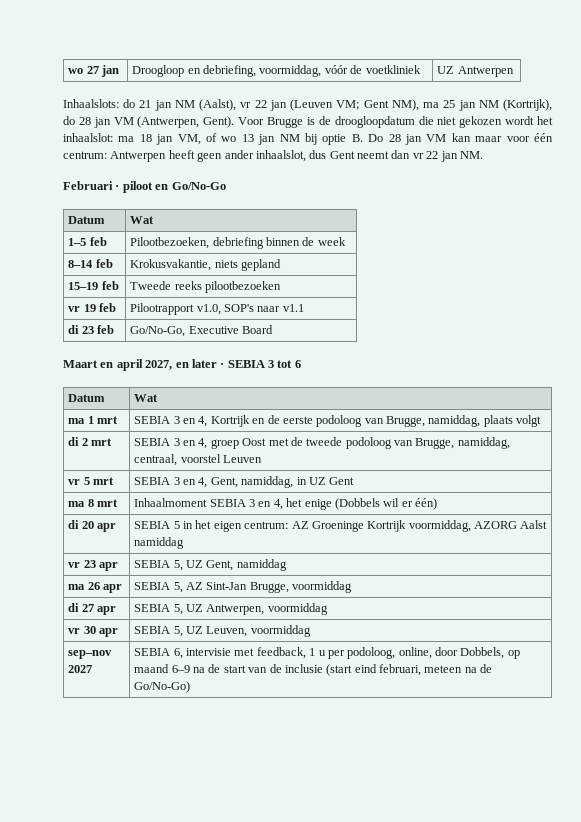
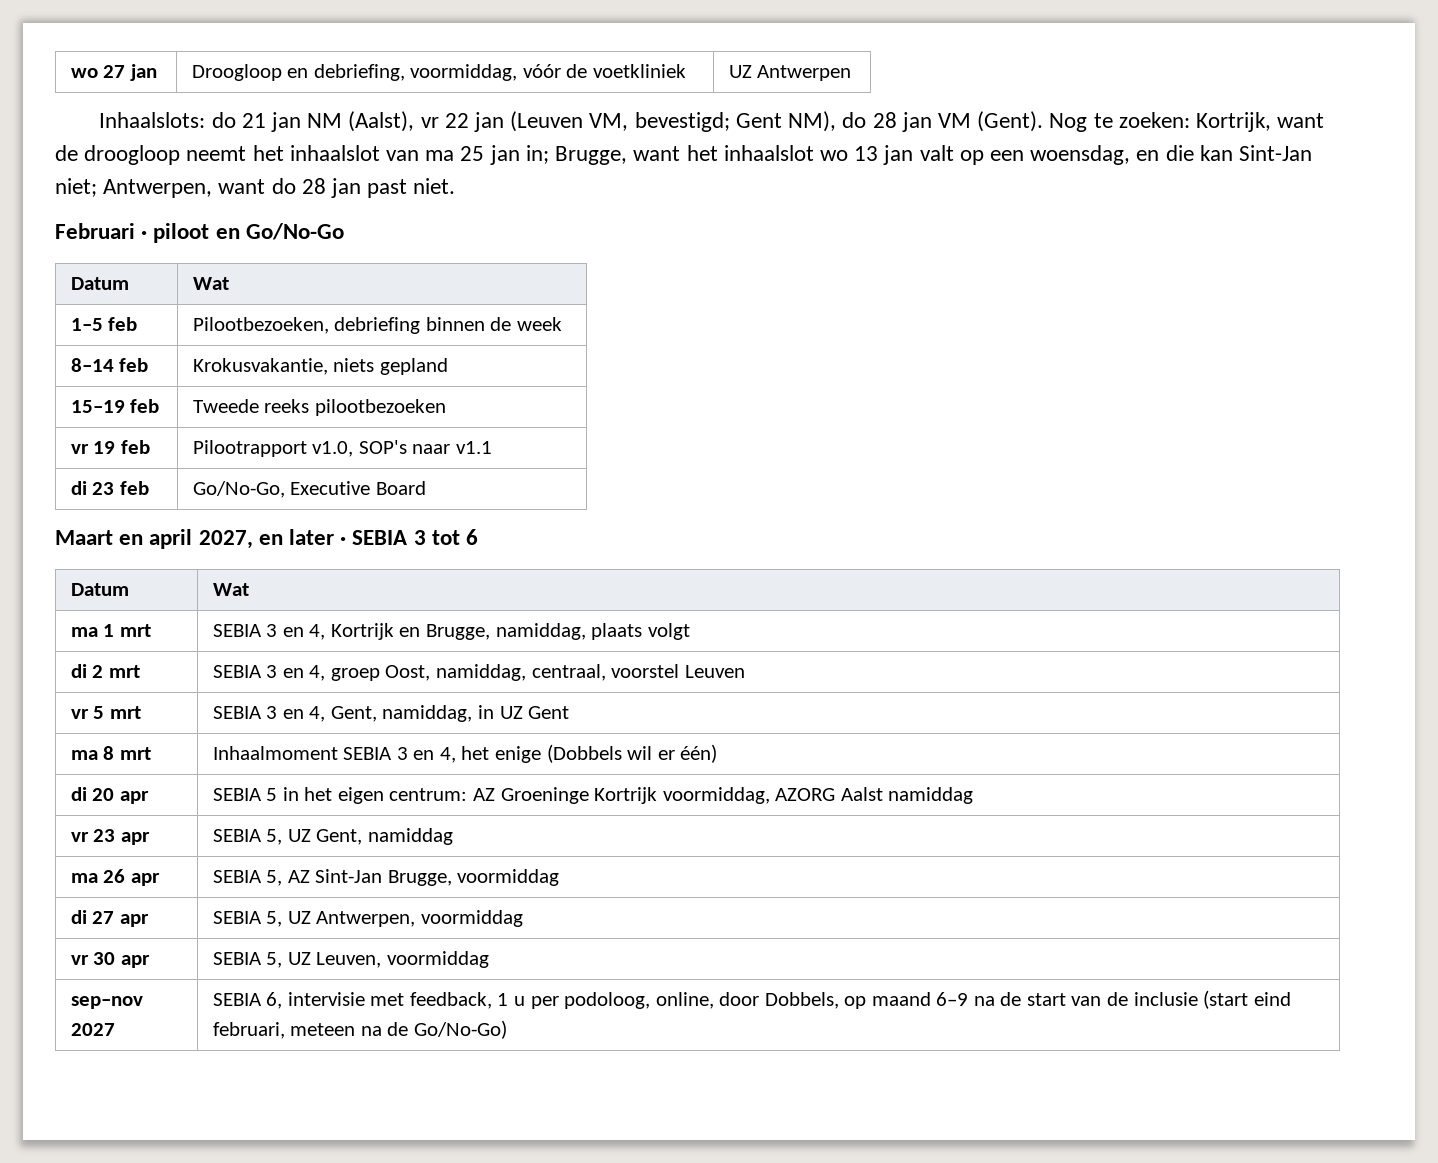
- Inhaalslots: do 21 jan NM (Aalst), vr 22 jan (Leuven VM; Gent NM), ma 25 jan NM (Kortrijk), do 28 jan VM (Antwerpen, Gent). Voor Brugge is de droogloopdatum die niet gekozen wordt het inhaalslot: ma 18 jan VM, of wo 13 jan NM bij optie B. Do 28 jan VM kan maar voor één centrum: Antwerpen heeft geen ander inhaalslot, dus Gent neemt dan vr 22 jan NM.
+ Inhaalslots: do 21 jan NM (Aalst), vr 22 jan (Leuven VM, bevestigd; Gent NM), do 28 jan VM (Gent). Nog te zoeken: Kortrijk, want de droogloop neemt het inhaalslot van ma 25 jan in; Brugge, want het inhaalslot wo 13 jan valt op een woensdag, en die kan Sint-Jan niet; Antwerpen, want do 28 jan past niet.
- ma 1 mrt | SEBIA 3 en 4, Kortrijk en de eerste podoloog van Brugge, namiddag, plaats volgt
+ ma 1 mrt | SEBIA 3 en 4, Kortrijk en Brugge, namiddag, plaats volgt
- di 2 mrt | SEBIA 3 en 4, groep Oost met de tweede podoloog van Brugge, namiddag, centraal, voorstel Leuven
+ di 2 mrt | SEBIA 3 en 4, groep Oost, namiddag, centraal, voorstel Leuven

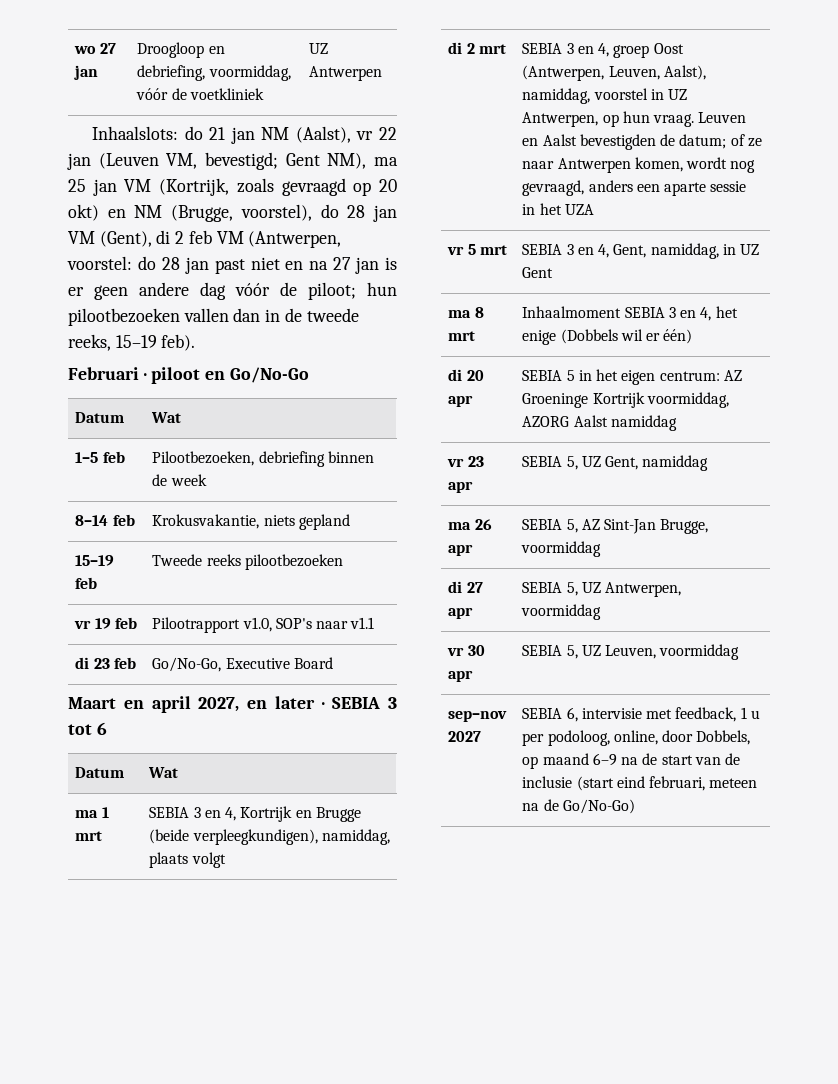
- Inhaalslots: do 21 jan NM (Aalst), vr 22 jan (Leuven VM, bevestigd; Gent NM), do 28 jan VM (Gent). Nog te zoeken: Kortrijk, want de droogloop neemt het inhaalslot van ma 25 jan in; Brugge, want het inhaalslot wo 13 jan valt op een woensdag, en die kan Sint-Jan niet; Antwerpen, want do 28 jan past niet.
+ Inhaalslots: do 21 jan NM (Aalst), vr 22 jan (Leuven VM, bevestigd; Gent NM), ma 25 jan VM (Kortrijk, zoals gevraagd op 20 okt) en NM (Brugge, voorstel), do 28 jan VM (Gent), di 2 feb VM (Antwerpen, voorstel: do 28 jan past niet en na 27 jan is er geen andere dag vóór de piloot; hun pilootbezoeken vallen dan in de tweede reeks, 15–19 feb).
- ma 1 mrt | SEBIA 3 en 4, Kortrijk en Brugge, namiddag, plaats volgt
+ ma 1 mrt | SEBIA 3 en 4, Kortrijk en Brugge (beide verpleegkundigen), namiddag, plaats volgt
- SEBIA 3 en 4, groep Oost, namiddag, centraal, voorstel Leuven
+ SEBIA 3 en 4, groep Oost (Antwerpen, Leuven, Aalst), namiddag, voorstel in UZ Antwerpen, op hun vraag. Leuven en Aalst bevestigden de datum; of ze naar Antwerpen komen, wordt nog gevraagd, anders een aparte sessie in het UZA

